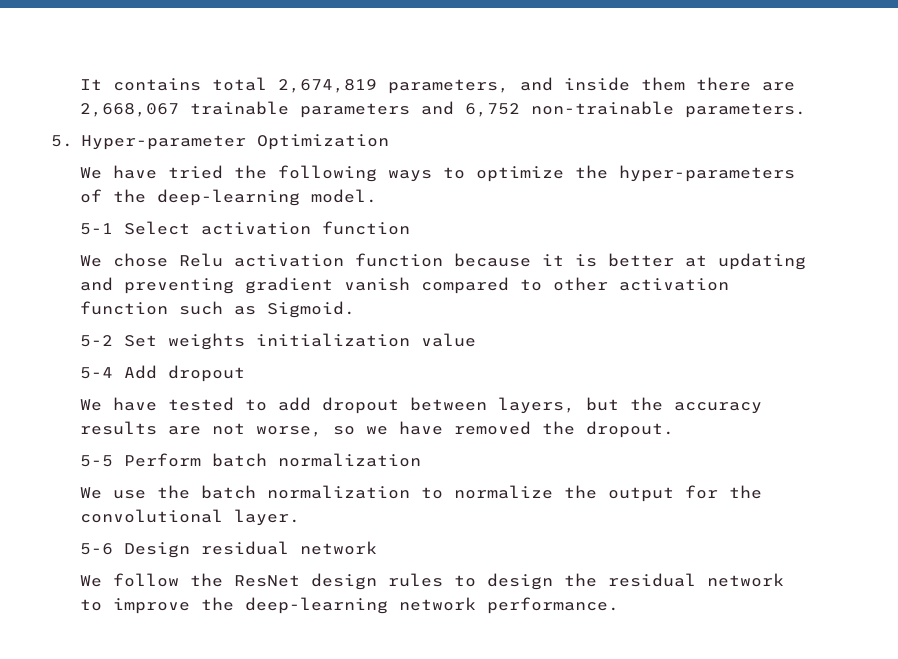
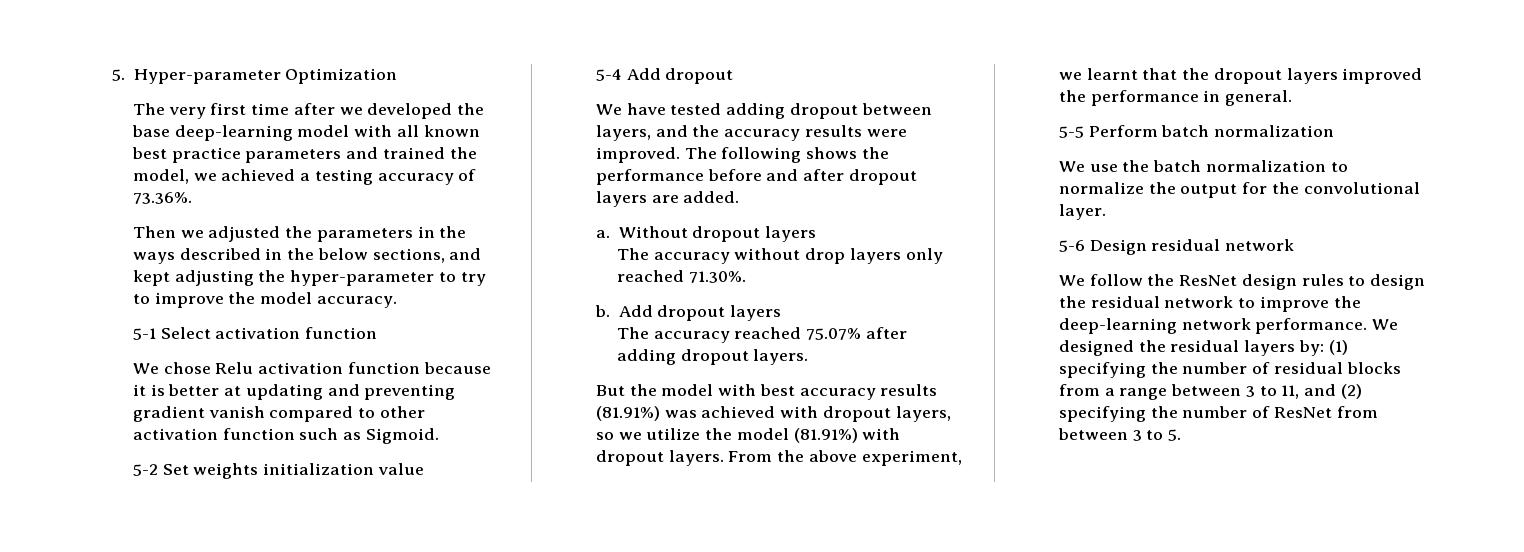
- It contains total 2,674,819 parameters, and inside them there are 2,668,067 trainable parameters and 6,752 non-trainable parameters.
  5. Hyper-parameter Optimization
- We have tried the following ways to optimize the hyper-parameters of the deep-learning model.
+ The very first time after we developed the base deep-learning model with all known best practice parameters and trained the model, we achieved a testing accuracy of 73.36%.
+ Then we adjusted the parameters in the ways described in the below sections, and kept adjusting the hyper-parameter to try to improve the model accuracy.
- We have tested to add dropout between layers, but the accuracy results are not worse, so we have removed the dropout.
+ We have tested adding dropout between layers, and the accuracy results were improved. The following shows the performance before and after dropout layers are added.
+ a. Without dropout layers
+ The accuracy without drop layers only reached 71.30%.
+ b. Add dropout layers
+ The accuracy reached 75.07% after adding dropout layers.
+ But the model with best accuracy results (81.91%) was achieved with dropout layers, so we utilize the model (81.91%) with dropout layers. From the above experiment, we learnt that the dropout layers improved the performance in general.
+ We designed the residual layers by: (1) specifying the number of residual blocks from a range between 3 to 11, and (2) specifying the number of ResNet from between 3 to 5.

